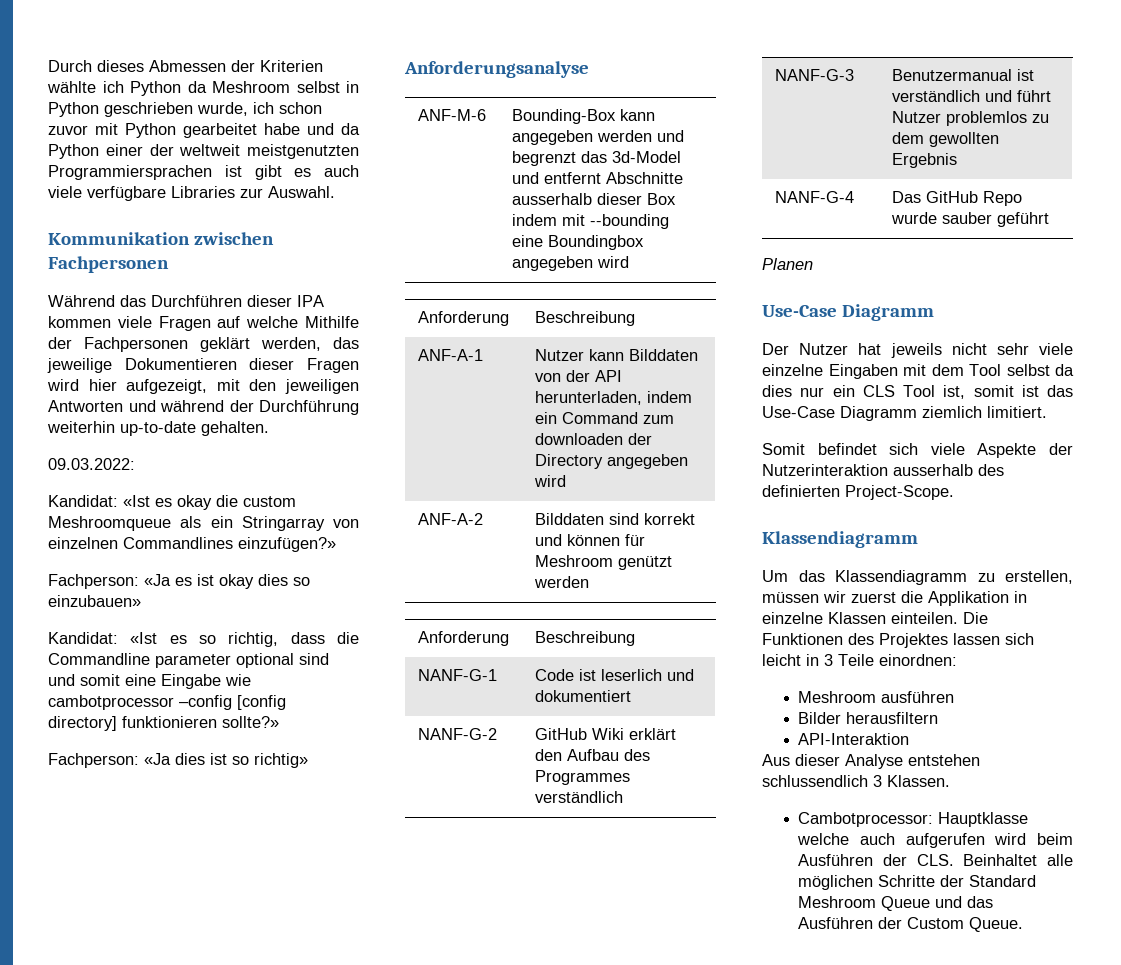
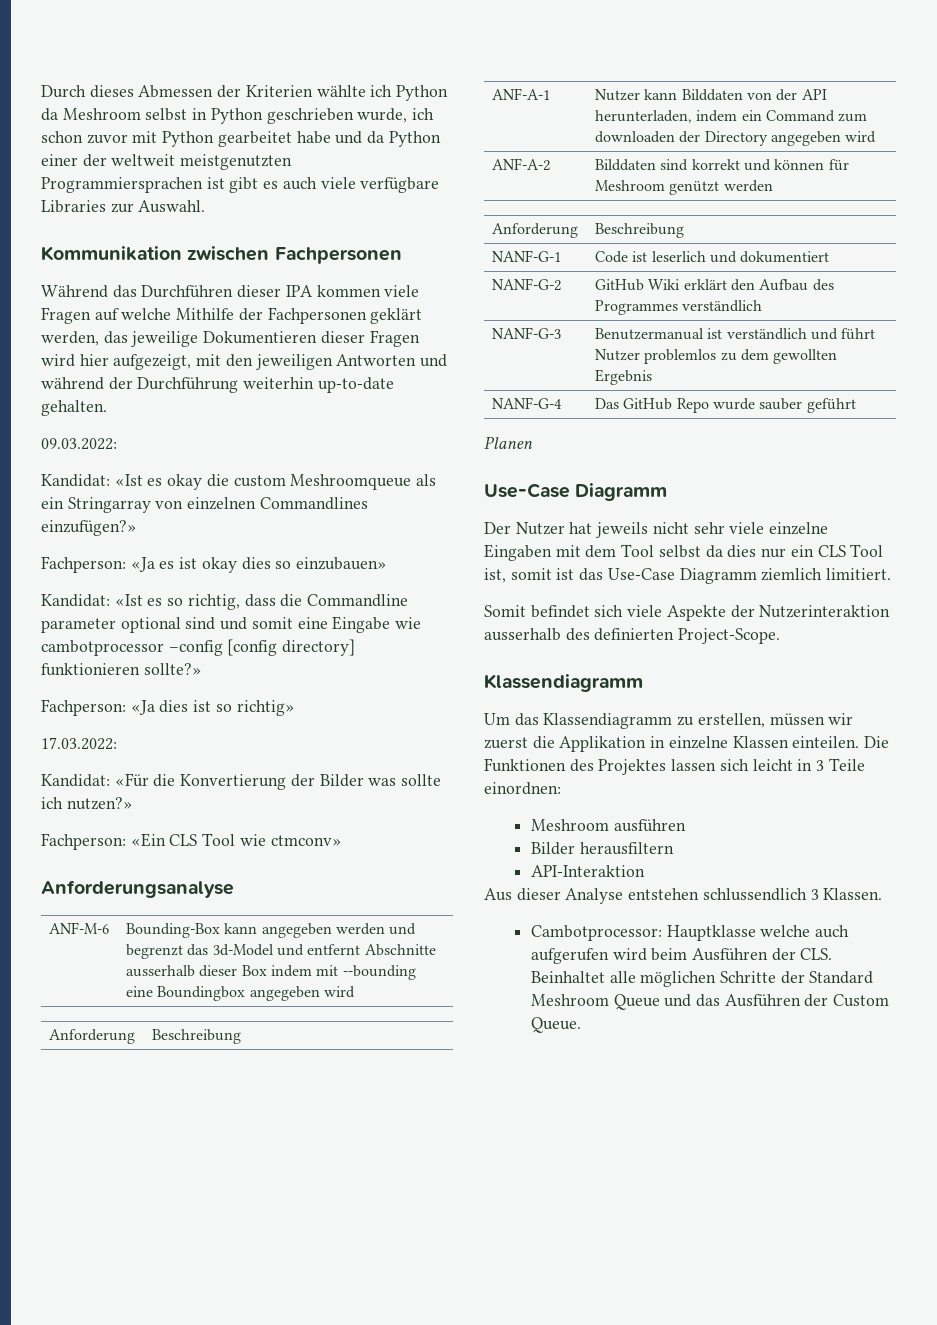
+ 17.03.2022:
+ Kandidat: «Für die Konvertierung der Bilder was sollte ich nutzen?»
+ Fachperson: «Ein CLS Tool wie ctmconv»

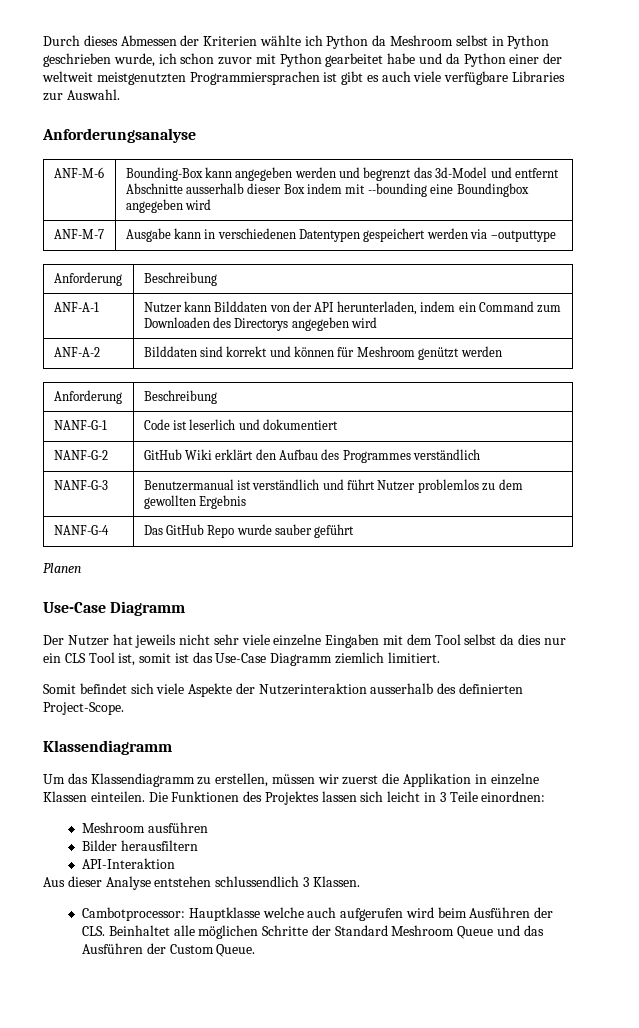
- Kommunikation zwischen Fachpersonen
- Während das Durchführen dieser IPA kommen viele Fragen auf welche Mithilfe der Fachpersonen geklärt werden, das jeweilige Dokumentieren dieser Fragen wird hier aufgezeigt, mit den jeweiligen Antworten und während der Durchführung weiterhin up-to-date gehalten.
- 09.03.2022:
- Kandidat: «Ist es okay die custom Meshroomqueue als ein Stringarray von einzelnen Commandlines einzufügen?»
- Fachperson: «Ja es ist okay dies so einzubauen»
- Kandidat: «Ist es so richtig, dass die Commandline parameter optional sind und somit eine Eingabe wie cambotprocessor –config [config directory] funktionieren sollte?»
- Fachperson: «Ja dies ist so richtig»
- 17.03.2022:
- Kandidat: «Für die Konvertierung der Bilder was sollte ich nutzen?»
- Fachperson: «Ein CLS Tool wie ctmconv»
+ ANF-M-7 | Ausgabe kann in verschiedenen Datentypen gespeichert werden via –outputtype
- ANF-A-1 | Nutzer kann Bilddaten von der API herunterladen, indem ein Command zum downloaden der Directory angegeben wird
+ ANF-A-1 | Nutzer kann Bilddaten von der API herunterladen, indem ein Command zum Downloaden des Directorys angegeben wird

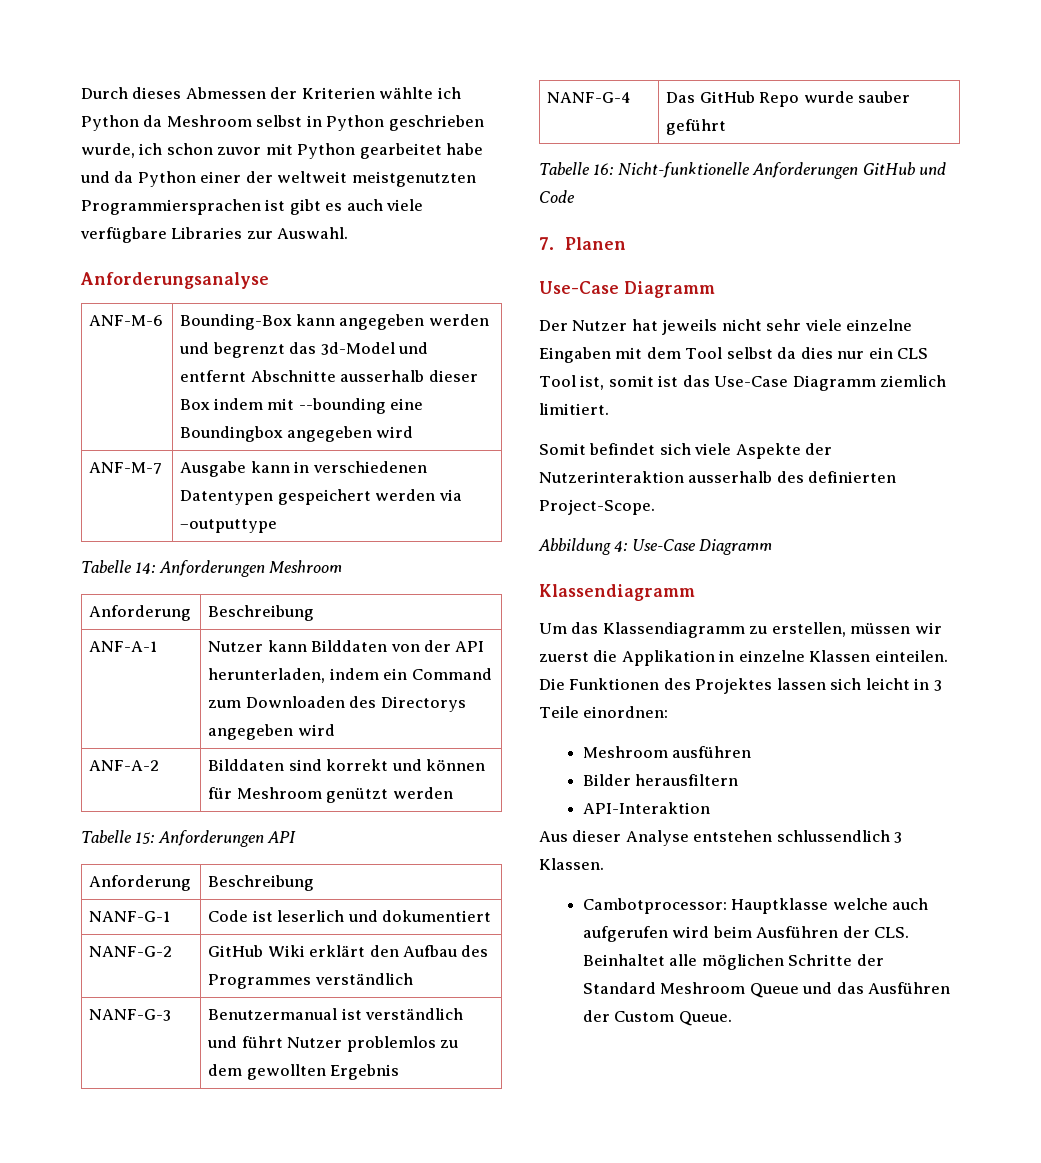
+ Tabelle 14: Anforderungen Meshroom
+ Tabelle 15: Anforderungen API
- Planen
+ Tabelle 16: Nicht-funktionelle Anforderungen GitHub und Code
+ 7. Planen
+ Abbildung 4: Use-Case Diagramm

